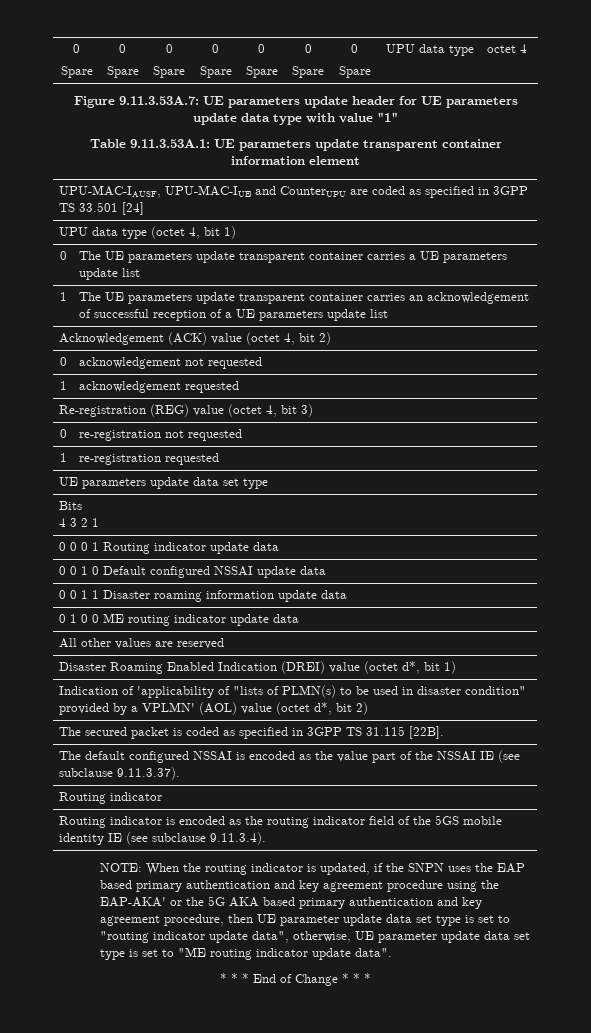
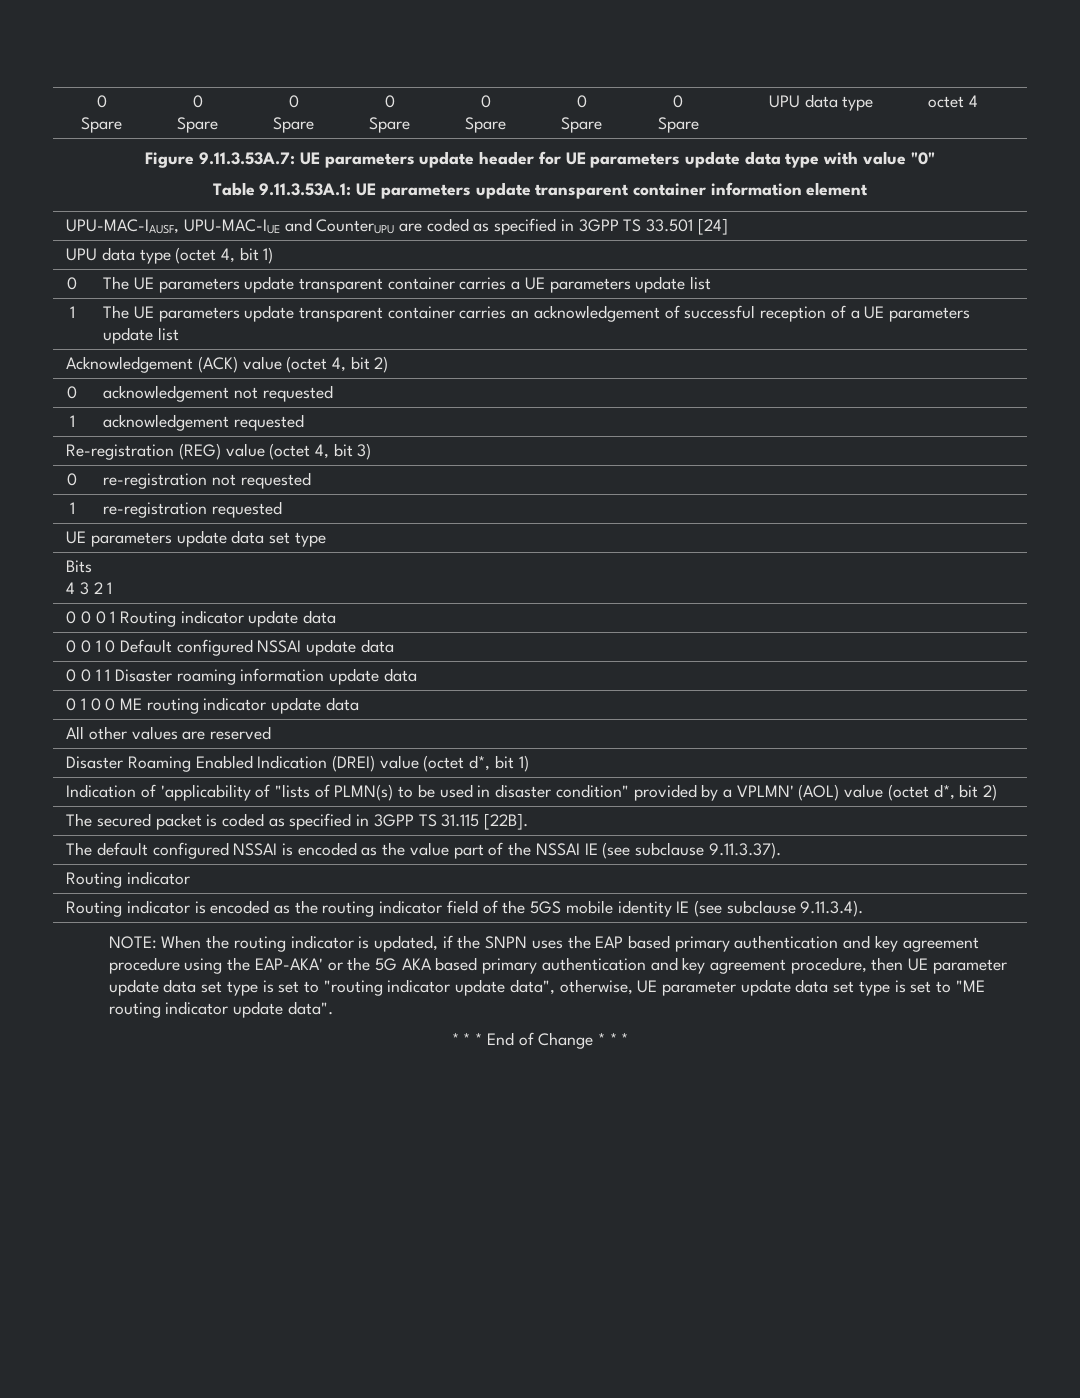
- Figure 9.11.3.53A.7: UE parameters update header for UE parameters update data type with value "1"
+ Figure 9.11.3.53A.7: UE parameters update header for UE parameters update data type with value "0"

